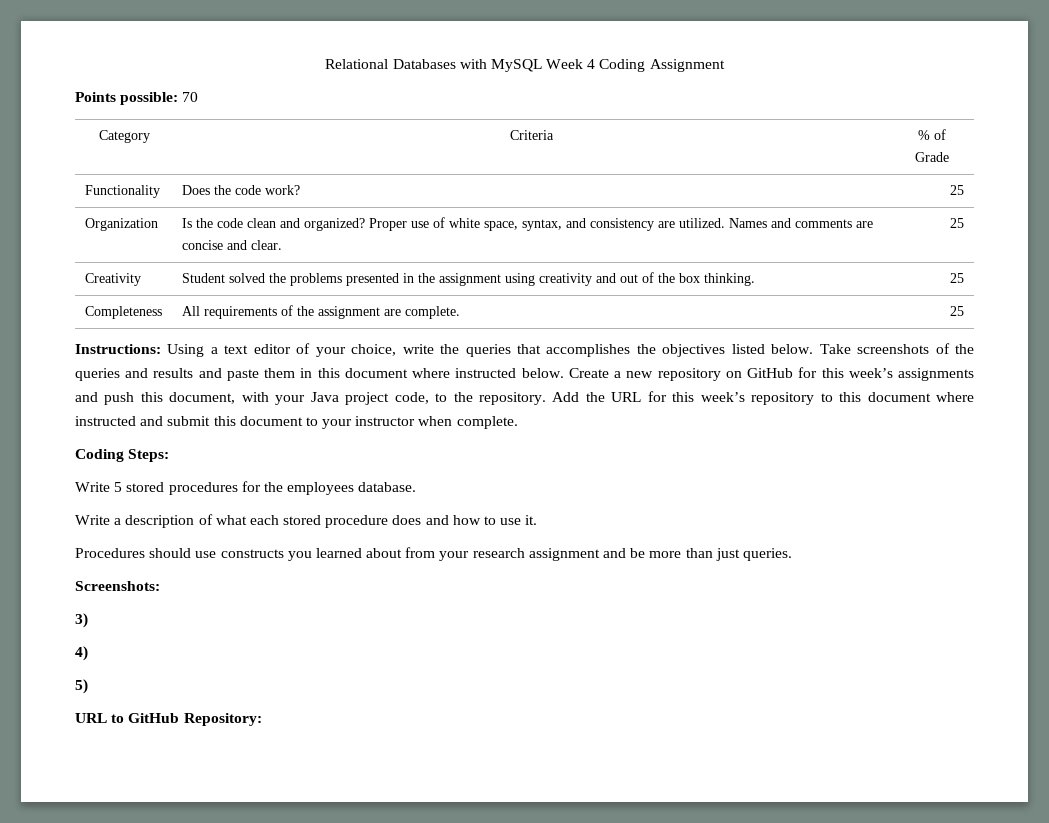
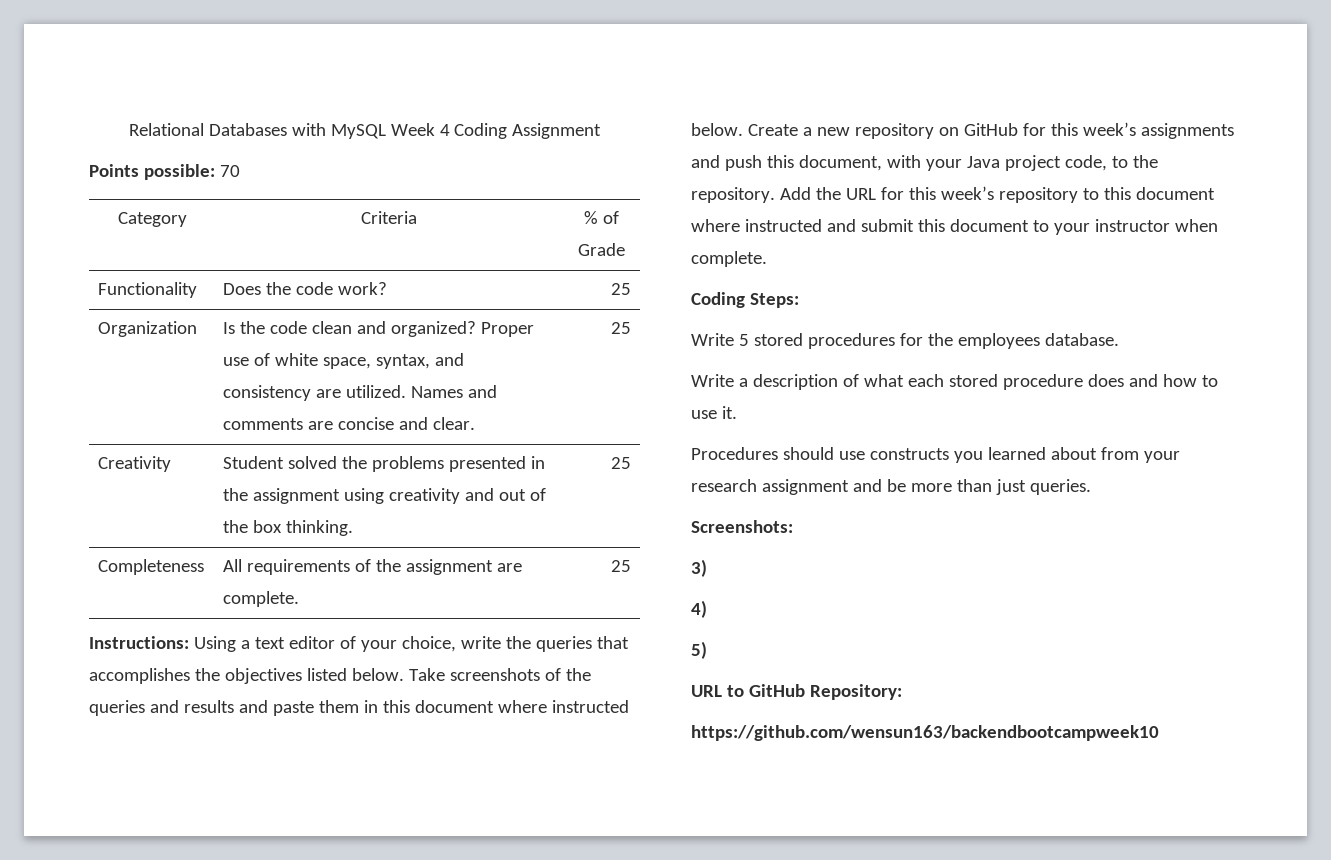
+ https://github.com/wensun163/backendbootcampweek10

